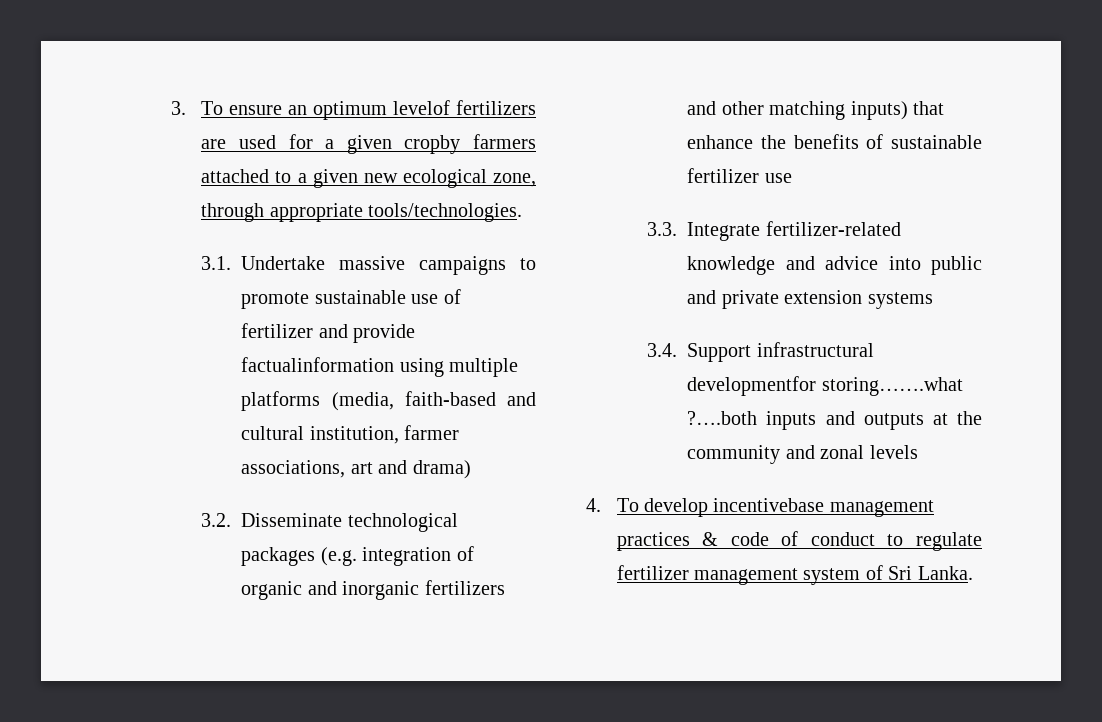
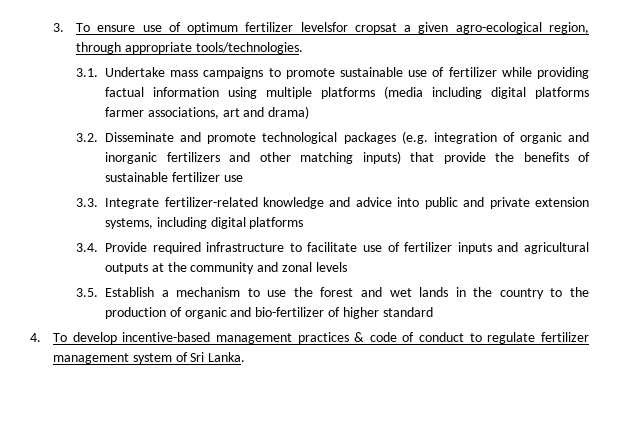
- 3. To ensure an optimum levelof fertilizers are used for a given cropby farmers attached to a given new ecological zone, through appropriate tools/technologies.
+ 3. To ensure use of optimum fertilizer levelsfor cropsat a given agro-ecological region, through appropriate tools/technologies.
- 3.1. Undertake massive campaigns to promote sustainable use of fertilizer and provide factualinformation using multiple platforms (media, faith-based and cultural institution, farmer associations, art and drama)
+ 3.1. Undertake mass campaigns to promote sustainable use of fertilizer while providing factual information using multiple platforms (media including digital platforms farmer associations, art and drama)
- 3.2. Disseminate technological packages (e.g. integration of organic and inorganic fertilizers and other matching inputs) that enhance the benefits of sustainable fertilizer use
+ 3.2. Disseminate and promote technological packages (e.g. integration of organic and inorganic fertilizers and other matching inputs) that provide the benefits of sustainable fertilizer use
- 3.3. Integrate fertilizer-related knowledge and advice into public and private extension systems
- 3.4. Support infrastructural developmentfor storing…….what ?….both inputs and outputs at the community and zonal levels
+ 3.3. Integrate fertilizer-related knowledge and advice into public and private extension systems, including digital platforms
+ 3.4. Provide required infrastructure to facilitate use of fertilizer inputs and agricultural outputs at the community and zonal levels
+ 3.5. Establish a mechanism to use the forest and wet lands in the country to the production of organic and bio-fertilizer of higher standard
- 4. To develop incentivebase management practices & code of conduct to regulate fertilizer management system of Sri Lanka.
+ 4. To develop incentive-based management practices & code of conduct to regulate fertilizer management system of Sri Lanka.

